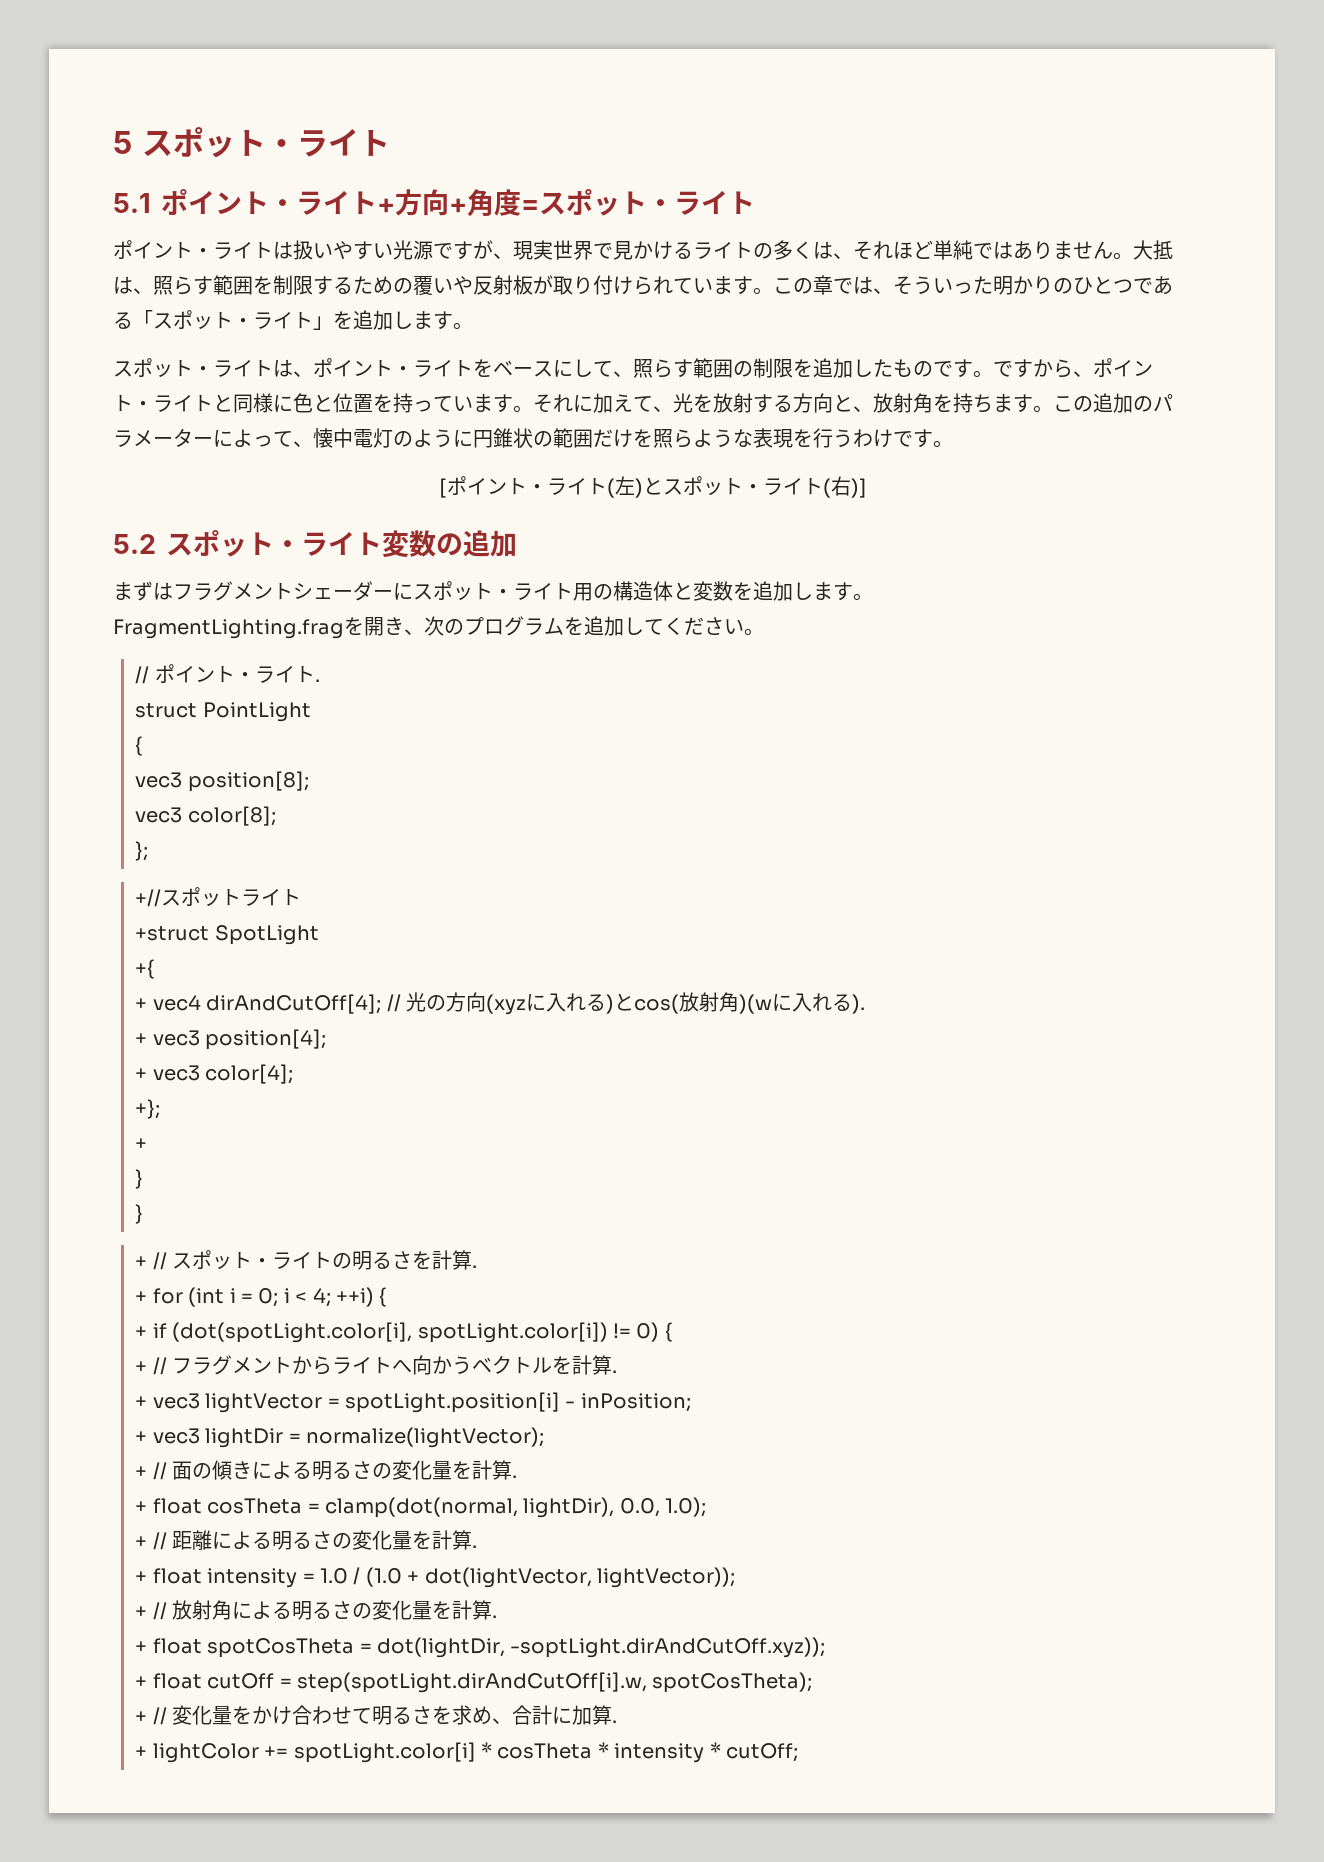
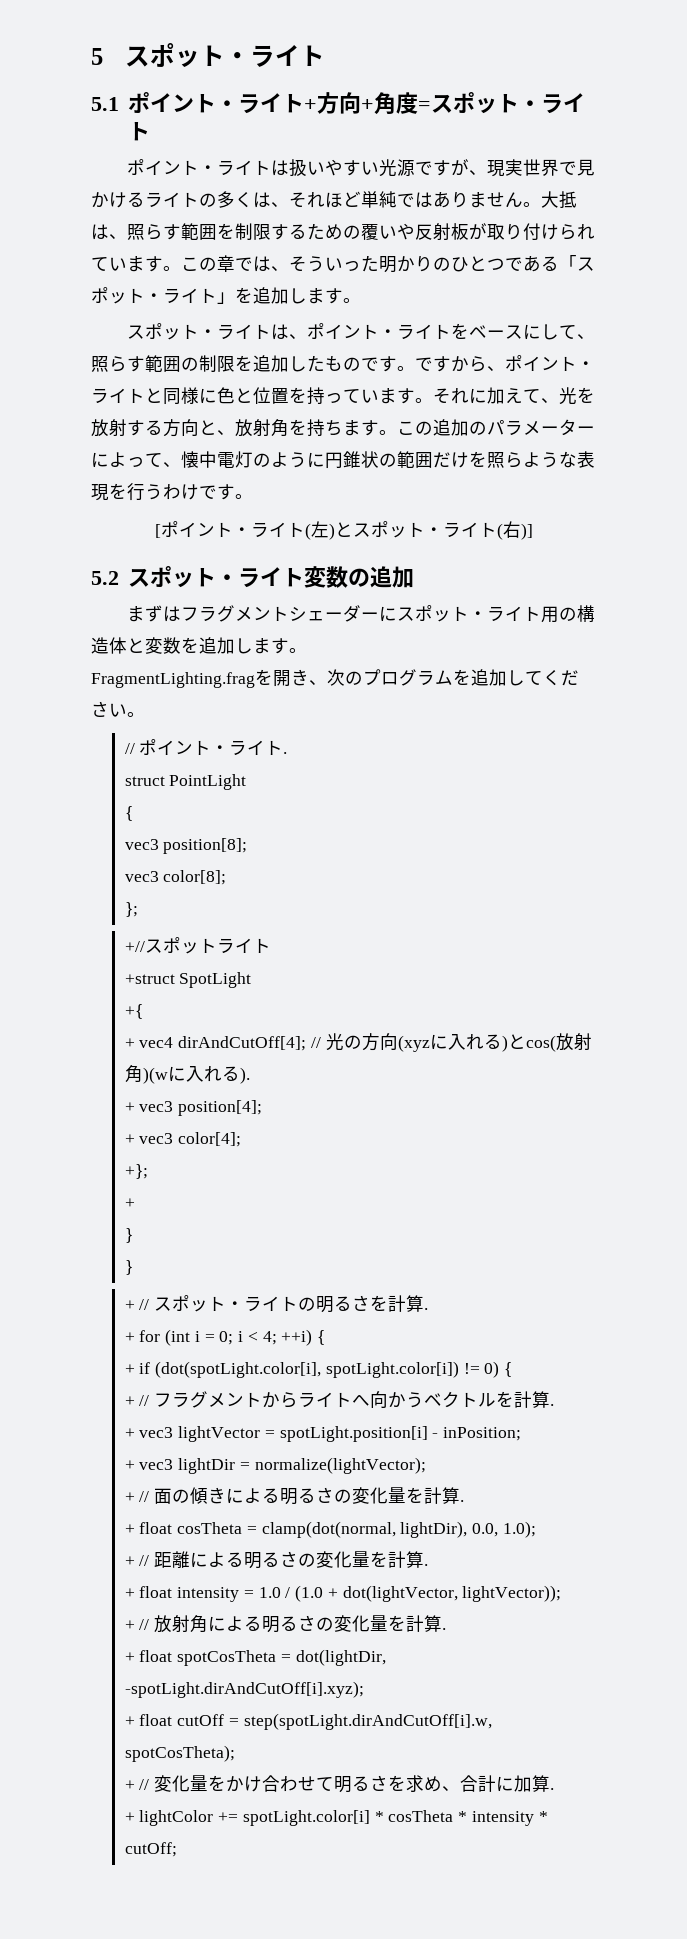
- + float spotCosTheta = dot(lightDir, -soptLight.dirAndCutOff.xyz));
+ + float spotCosTheta = dot(lightDir, -spotLight.dirAndCutOff[i].xyz);

